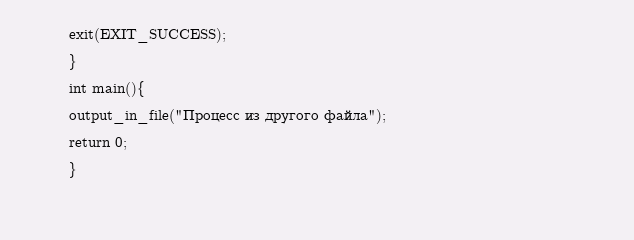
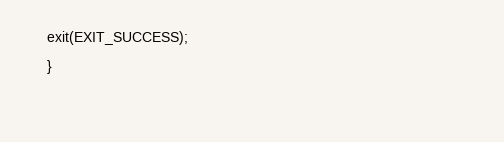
- int main(){
- output_in_file("Процесс из другого файла");
- return 0;
- }

